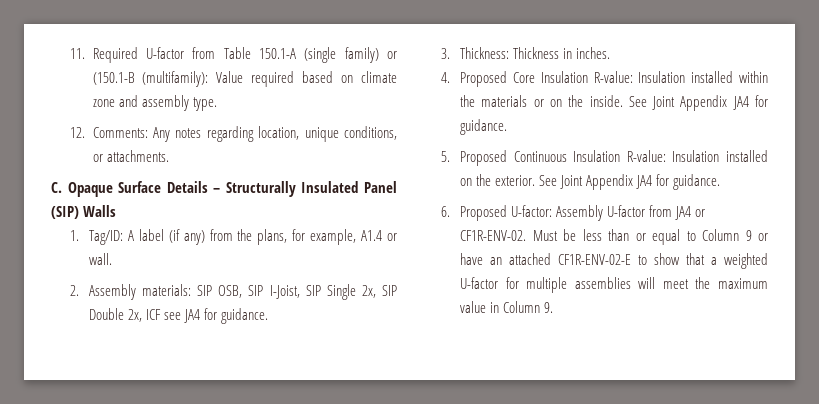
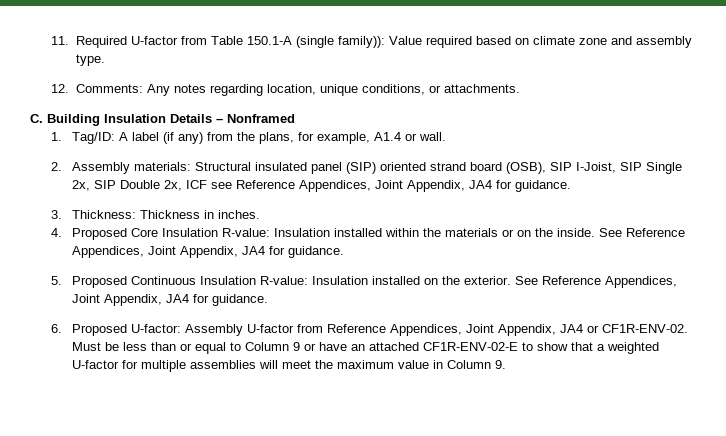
- 11. Required U-factor from Table 150.1-A (single family) or (150.1-B (multifamily): Value required based on climate zone and assembly type.
+ 11. Required U-factor from Table 150.1-A (single family)): Value required based on climate zone and assembly type.
- C. Opaque Surface Details – Structurally Insulated Panel (SIP) Walls
+ C. Building Insulation Details – Nonframed
- 2. Assembly materials: SIP OSB, SIP I-Joist, SIP Single 2x, SIP Double 2x, ICF see JA4 for guidance.
+ 2. Assembly materials: Structural insulated panel (SIP) oriented strand board (OSB), SIP I-Joist, SIP Single 2x, SIP Double 2x, ICF see Reference Appendices, Joint Appendix, JA4 for guidance.
- 4. Proposed Core Insulation R-value: Insulation installed within the materials or on the inside. See Joint Appendix JA4 for guidance.
+ 4. Proposed Core Insulation R-value: Insulation installed within the materials or on the inside. See Reference Appendices, Joint Appendix, JA4 for guidance.
- 5. Proposed Continuous Insulation R-value: Insulation installed on the exterior. See Joint Appendix JA4 for guidance.
+ 5. Proposed Continuous Insulation R-value: Insulation installed on the exterior. See Reference Appendices, Joint Appendix, JA4 for guidance.
- 6. Proposed U-factor: Assembly U-factor from JA4 or CF1R-ENV-02.
+ 6. Proposed U-factor: Assembly U-factor from Reference Appendices, Joint Appendix, JA4 or CF1R-ENV-02.

